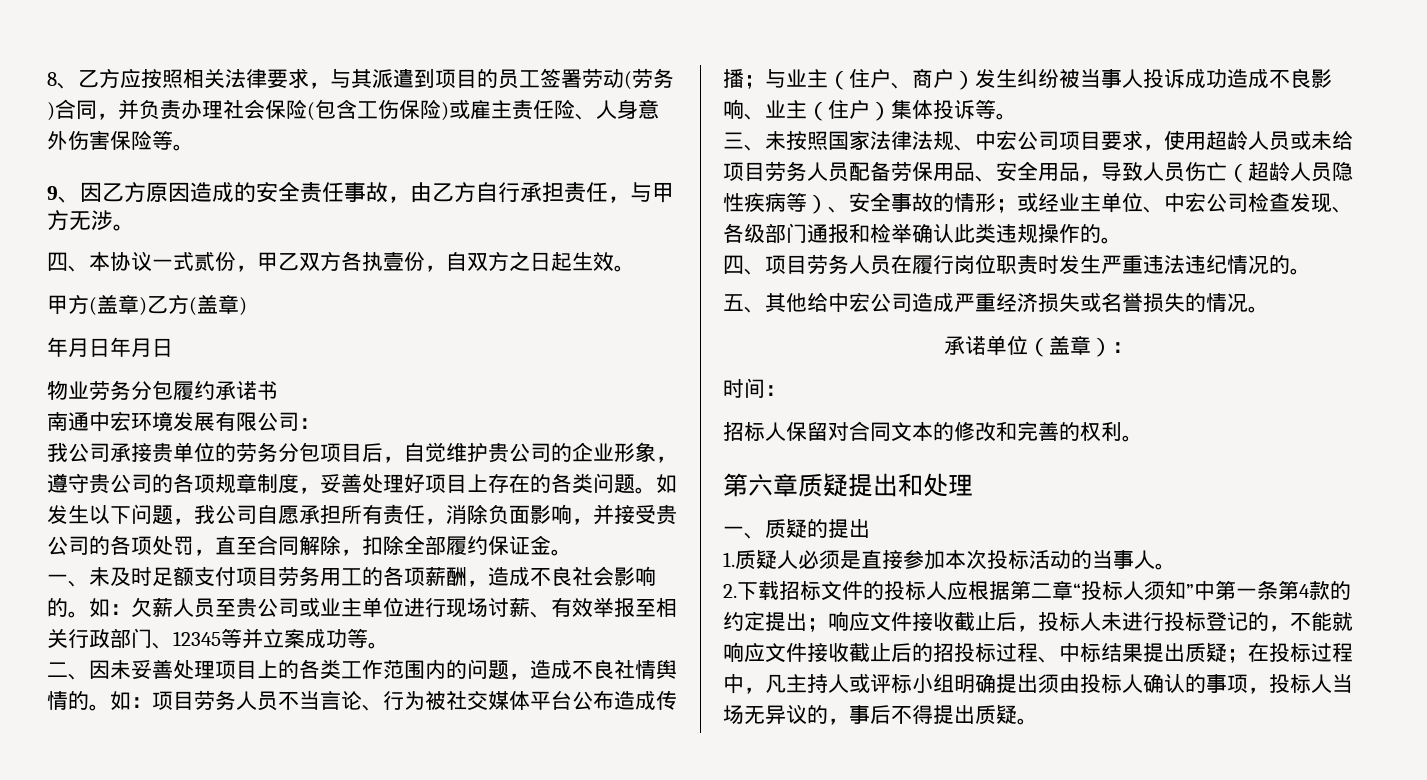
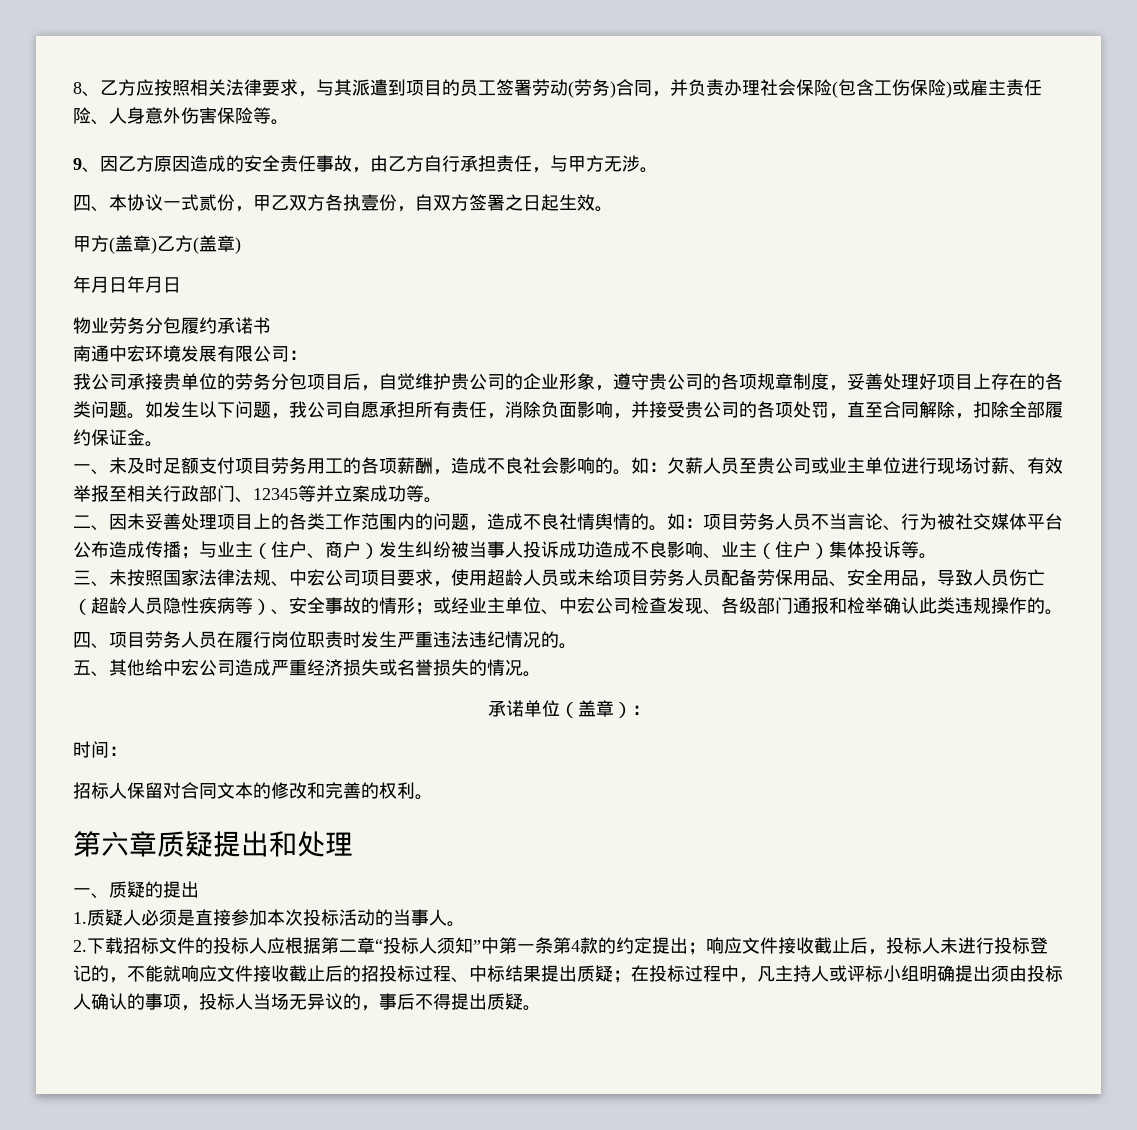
- 四、本协议一式贰份，甲乙双方各执壹份，自双方之日起生效。
+ 四、本协议一式贰份，甲乙双方各执壹份，自双方签署之日起生效。

